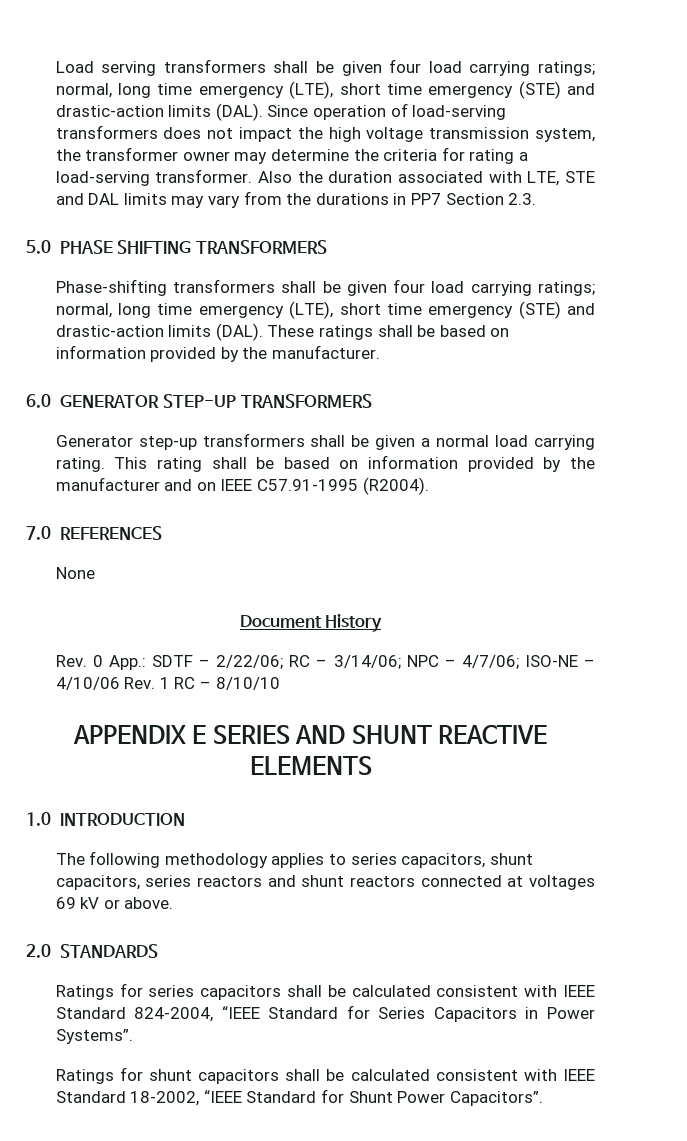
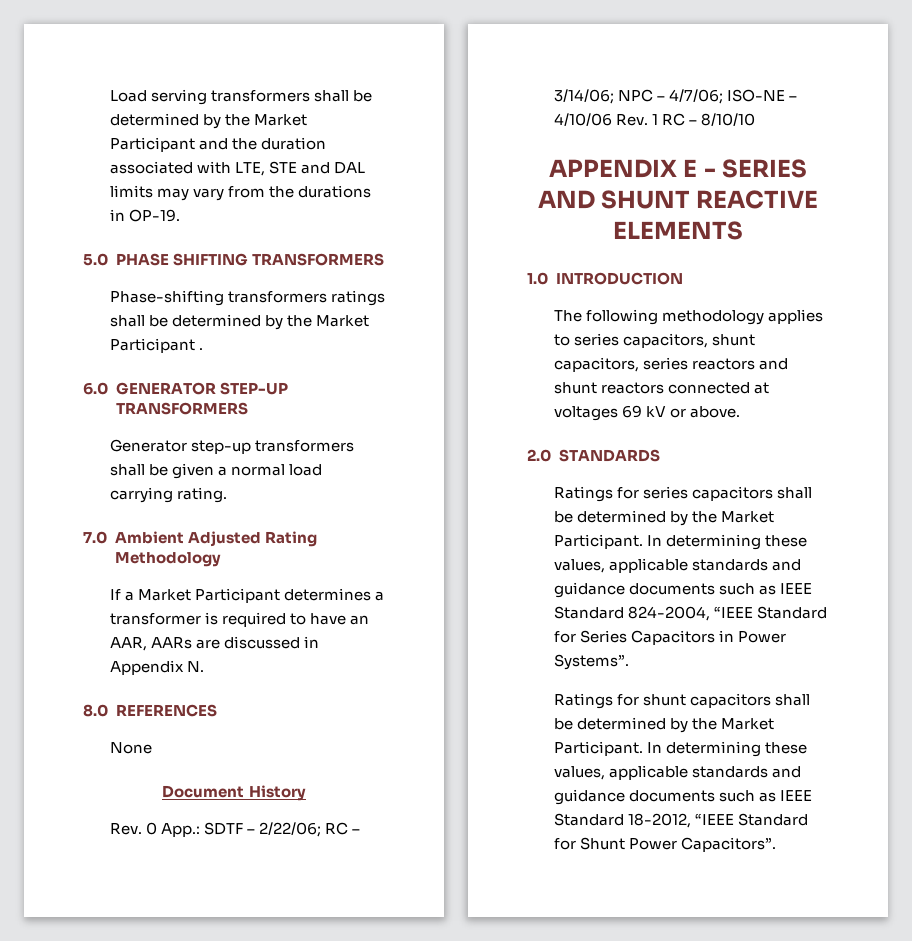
- Load serving transformers shall be given four load carrying ratings; normal, long time emergency (LTE), short time emergency (STE) and drastic-action limits (DAL). Since operation of load-serving transformers does not impact the high voltage transmission system, the transformer owner may determine the criteria for rating a load-serving transformer. Also the duration associated with LTE, STE and DAL limits may vary from the durations in PP7 Section 2.3.
+ Load serving transformers shall be determined by the Market Participant and the duration associated with LTE, STE and DAL limits may vary from the durations in OP-19.
- Phase-shifting transformers shall be given four load carrying ratings; normal, long time emergency (LTE), short time emergency (STE) and drastic-action limits (DAL). These ratings shall be based on information provided by the manufacturer.
+ Phase-shifting transformers ratings shall be determined by the Market Participant .
- Generator step-up transformers shall be given a normal load carrying rating. This rating shall be based on information provided by the manufacturer and on IEEE C57.91-1995 (R2004).
- 7.0 REFERENCES
+ Generator step-up transformers shall be given a normal load carrying rating.
+ 7.0 Ambient Adjusted Rating Methodology
+ If a Market Participant determines a transformer is required to have an AAR, AARs are discussed in Appendix N.
+ 8.0 REFERENCES
- APPENDIX E SERIES AND SHUNT REACTIVE ELEMENTS
+ APPENDIX E - SERIES AND SHUNT REACTIVE ELEMENTS
- Ratings for series capacitors shall be calculated consistent with IEEE Standard 824-2004, “IEEE Standard for Series Capacitors in Power Systems”.
+ Ratings for series capacitors shall be determined by the Market Participant. In determining these values, applicable standards and guidance documents such as IEEE Standard 824-2004, “IEEE Standard for Series Capacitors in Power Systems”.
- Ratings for shunt capacitors shall be calculated consistent with IEEE Standard 18-2002, “IEEE Standard for Shunt Power Capacitors”.
+ Ratings for shunt capacitors shall be determined by the Market Participant. In determining these values, applicable standards and guidance documents such as IEEE Standard 18-2012, “IEEE Standard for Shunt Power Capacitors”.

